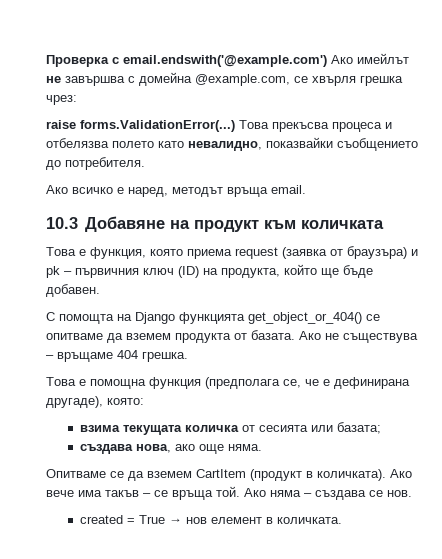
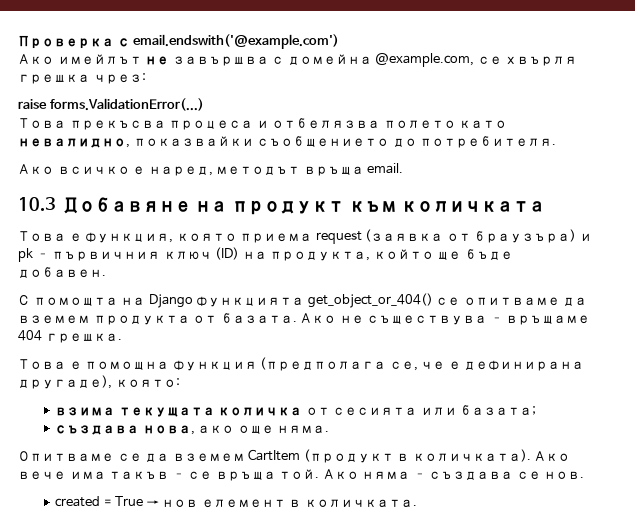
- Проверка с email.endswith('@example.com') Ако имейлът не завършва с домейна @example.com, се хвърля грешка чрез:
+ Проверка с email.endswith('@example.com')
+ Ако имейлът не завършва с домейна @example.com, се хвърля грешка чрез:
- raise forms.ValidationError(...) Това прекъсва процеса и отбелязва полето като невалидно, показвайки съобщението до потребителя.
+ raise forms.ValidationError(...)
+ Това прекъсва процеса и отбелязва полето като невалидно, показвайки съобщението до потребителя.

